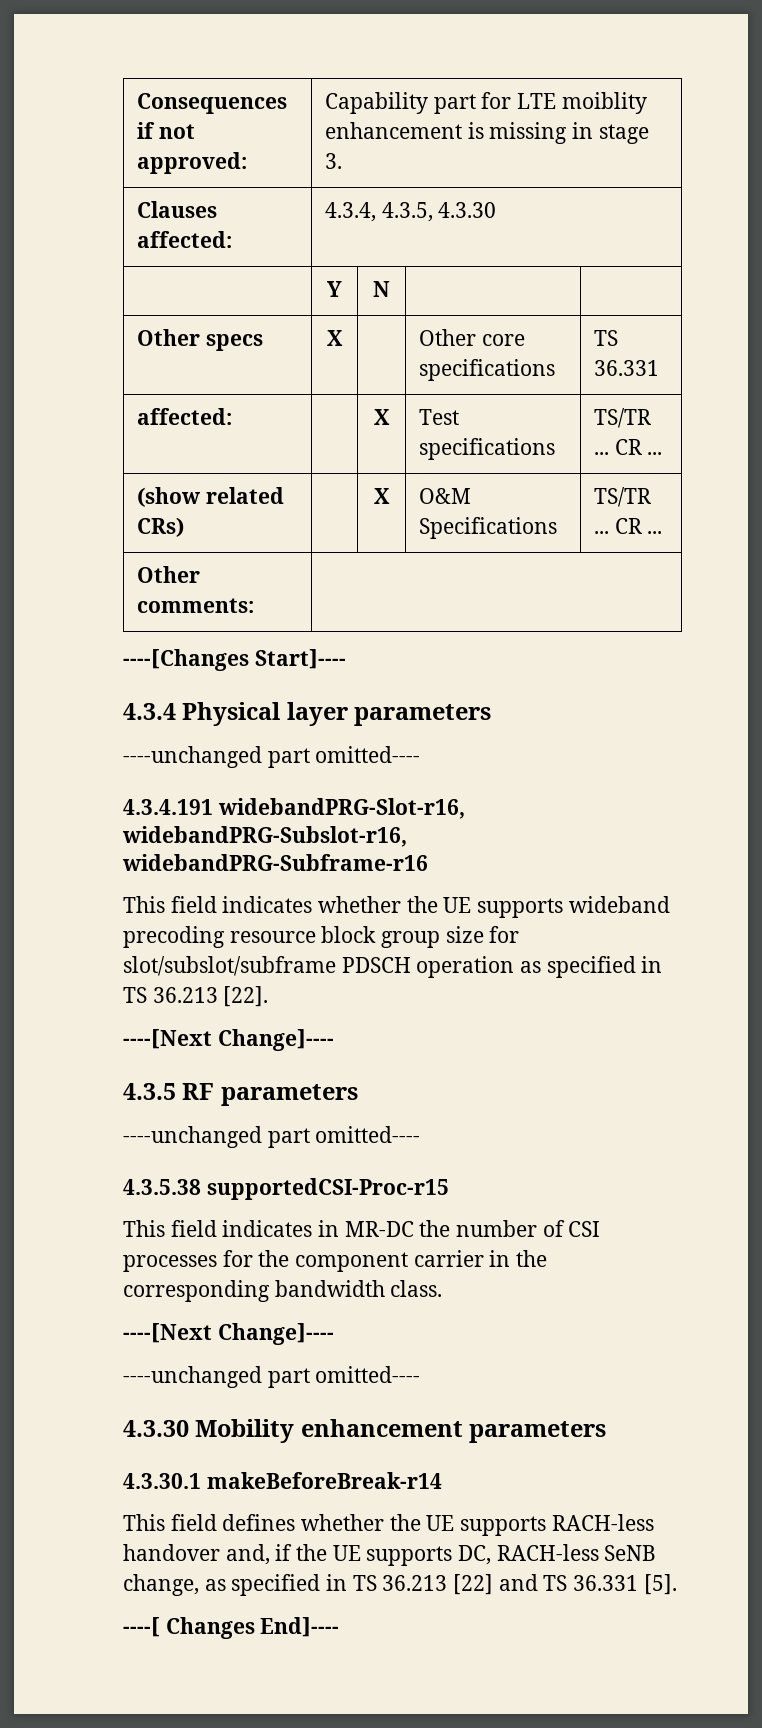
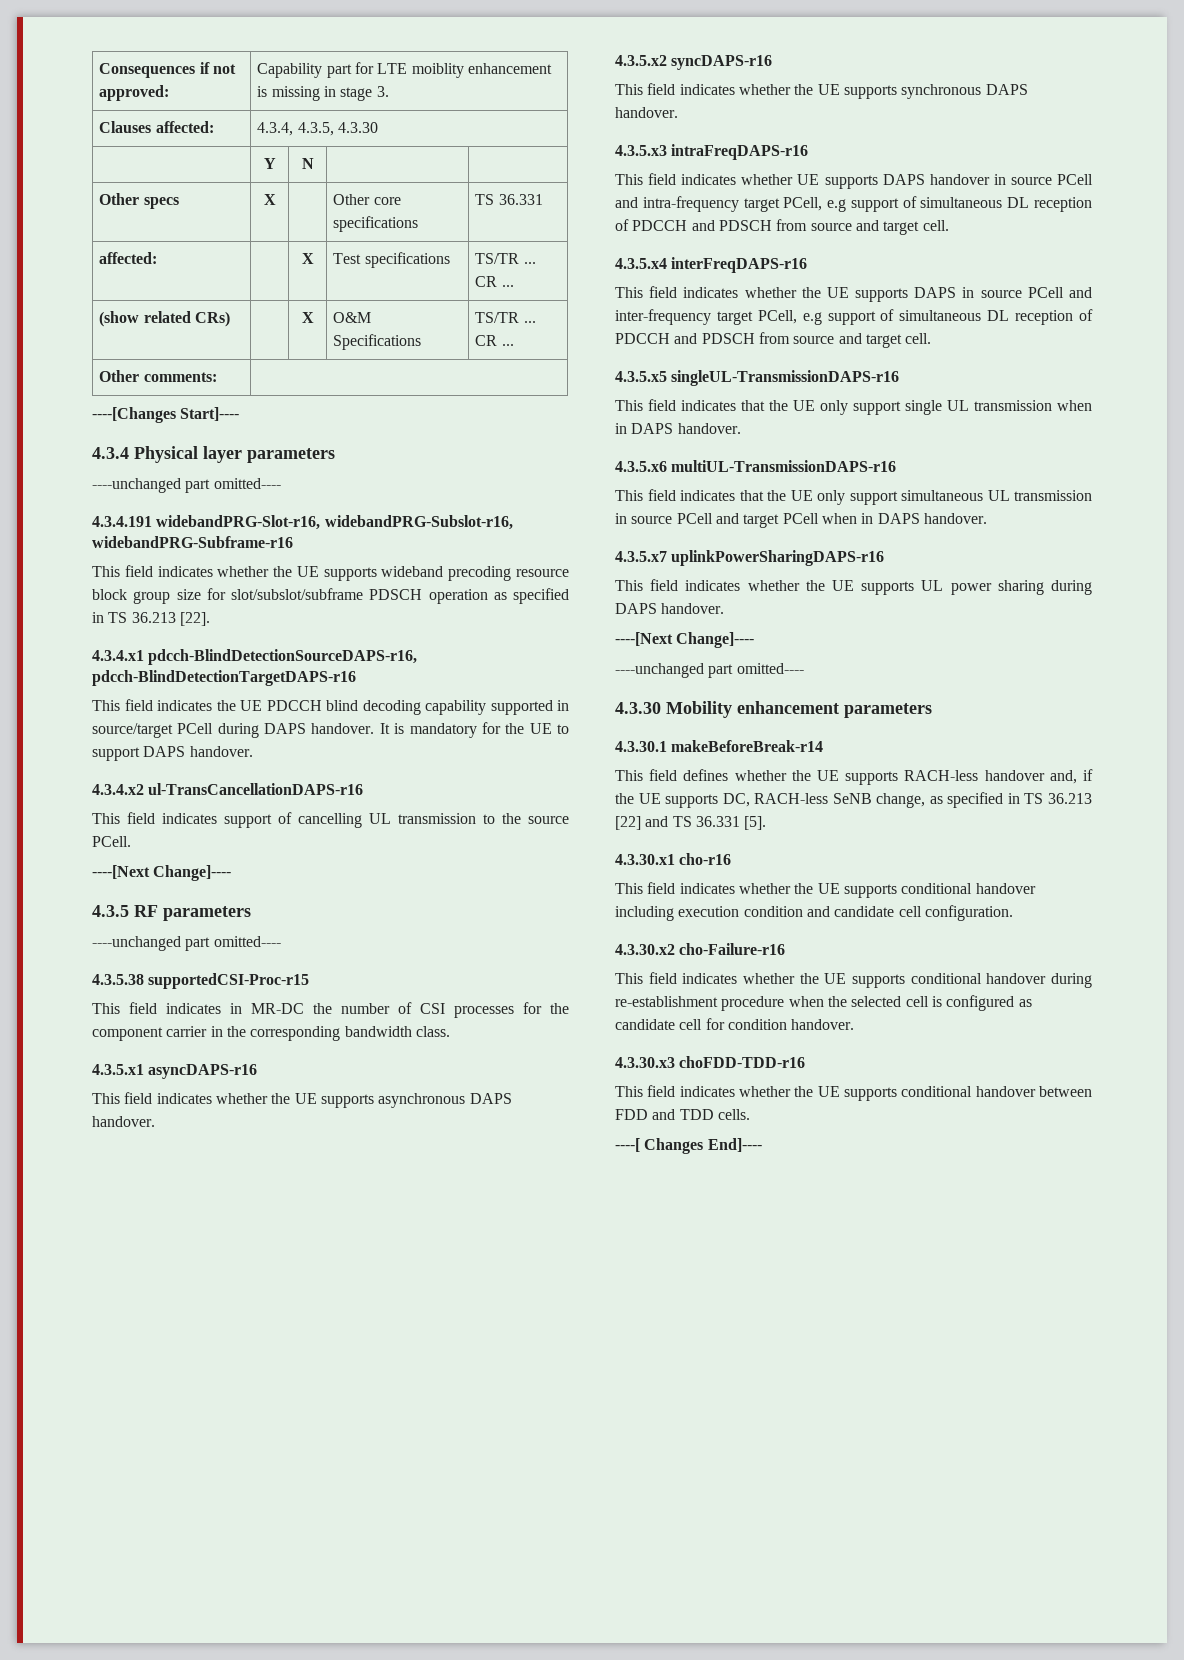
+ 4.3.4.x1 pdcch-BlindDetectionSourceDAPS-r16, pdcch-BlindDetectionTargetDAPS-r16
+ This field indicates the UE PDCCH blind decoding capability supported in source/target PCell during DAPS handover. It is mandatory for the UE to support DAPS handover.
+ 4.3.4.x2 ul-TransCancellationDAPS-r16
+ This field indicates support of cancelling UL transmission to the source PCell.
+ 4.3.5.x1 asyncDAPS-r16
+ This field indicates whether the UE supports asynchronous DAPS handover.
+ 4.3.5.x2 syncDAPS-r16
+ This field indicates whether the UE supports synchronous DAPS handover.
+ 4.3.5.x3 intraFreqDAPS-r16
+ This field indicates whether UE supports DAPS handover in source PCell and intra-frequency target PCell, e.g support of simultaneous DL reception of PDCCH and PDSCH from source and target cell.
+ 4.3.5.x4 interFreqDAPS-r16
+ This field indicates whether the UE supports DAPS in source PCell and inter-frequency target PCell, e.g support of simultaneous DL reception of PDCCH and PDSCH from source and target cell.
+ 4.3.5.x5 singleUL-TransmissionDAPS-r16
+ This field indicates that the UE only support single UL transmission when in DAPS handover.
+ 4.3.5.x6 multiUL-TransmissionDAPS-r16
+ This field indicates that the UE only support simultaneous UL transmission in source PCell and target PCell when in DAPS handover.
+ 4.3.5.x7 uplinkPowerSharingDAPS-r16
+ This field indicates whether the UE supports UL power sharing during DAPS handover.
+ 4.3.30.x1 cho-r16
+ This field indicates whether the UE supports conditional handover including execution condition and candidate cell configuration.
+ 4.3.30.x2 cho-Failure-r16
+ This field indicates whether the UE supports conditional handover during re-establishment procedure when the selected cell is configured as candidate cell for condition handover.
+ 4.3.30.x3 choFDD-TDD-r16
+ This field indicates whether the UE supports conditional handover between FDD and TDD cells.

